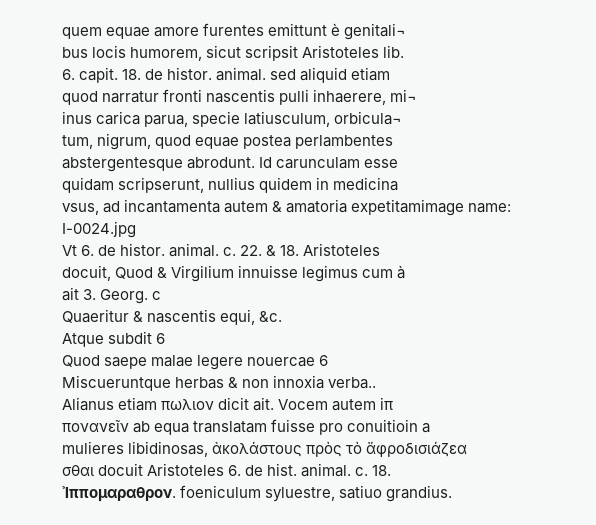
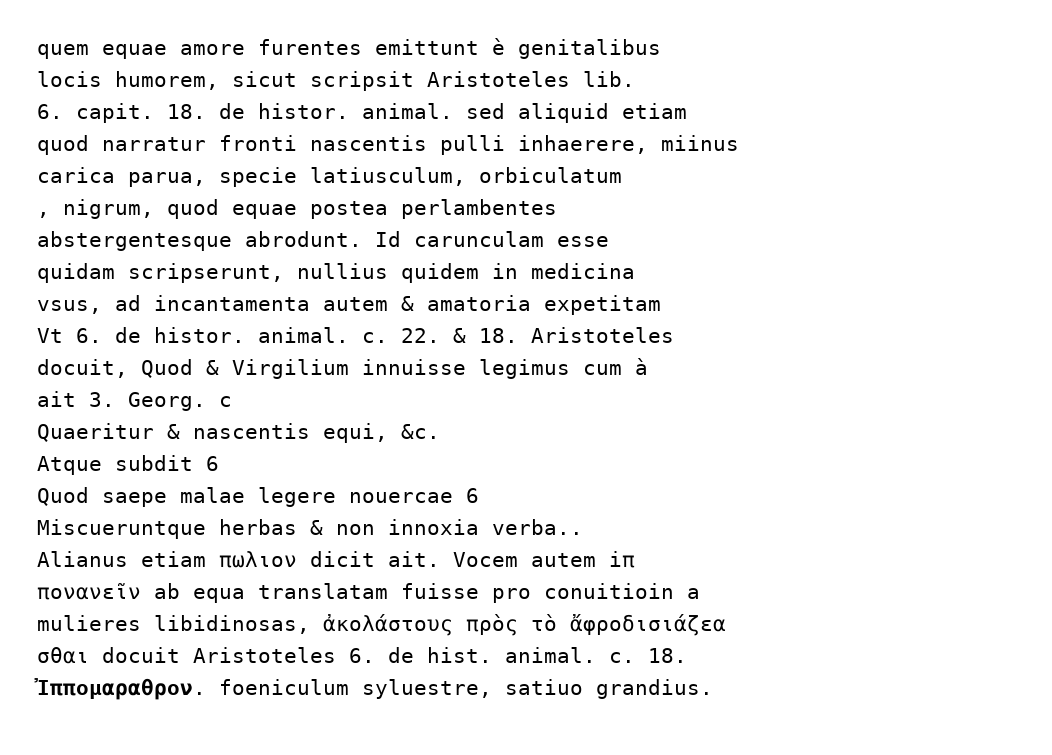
- quem equae amore furentes emittunt è genitali¬
- bus locis humorem, sicut scripsit Aristoteles lib.
+ quem equae amore furentes emittunt è genitalibus
+ locis humorem, sicut scripsit Aristoteles lib.
- quod narratur fronti nascentis pulli inhaerere, mi¬
- inus carica parua, specie latiusculum, orbicula¬
- tum, nigrum, quod equae postea perlambentes
+ quod narratur fronti nascentis pulli inhaerere, miinus
+ carica parua, specie latiusculum, orbiculatum
+ , nigrum, quod equae postea perlambentes
- vsus, ad incantamenta autem & amatoria expetitamimage name: Ι-0024.jpg
+ vsus, ad incantamenta autem & amatoria expetitam

